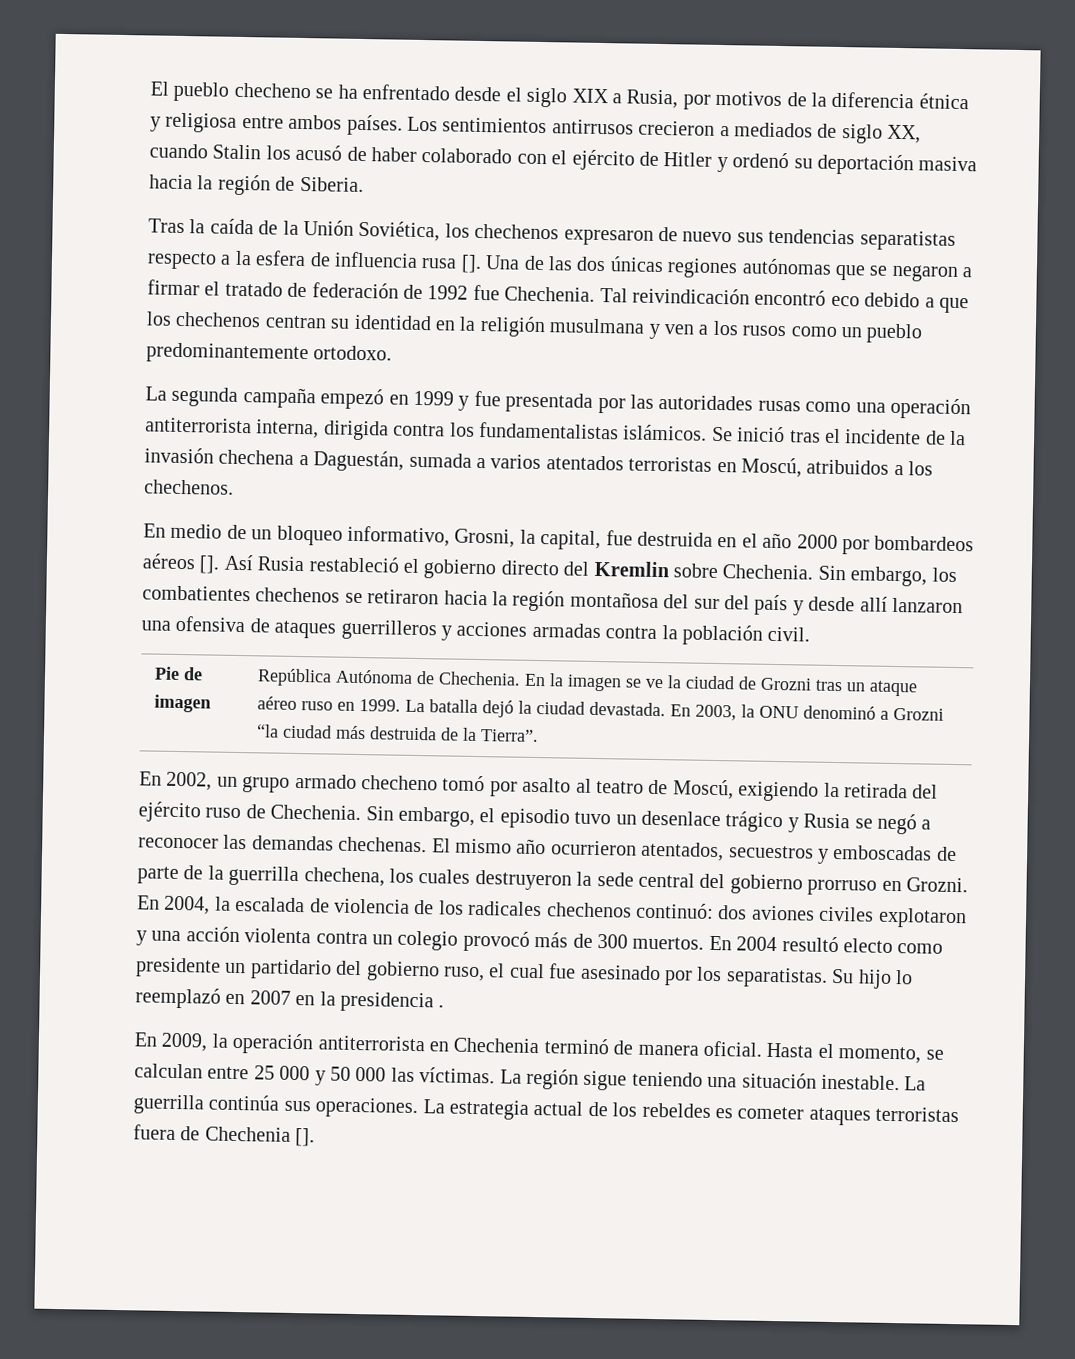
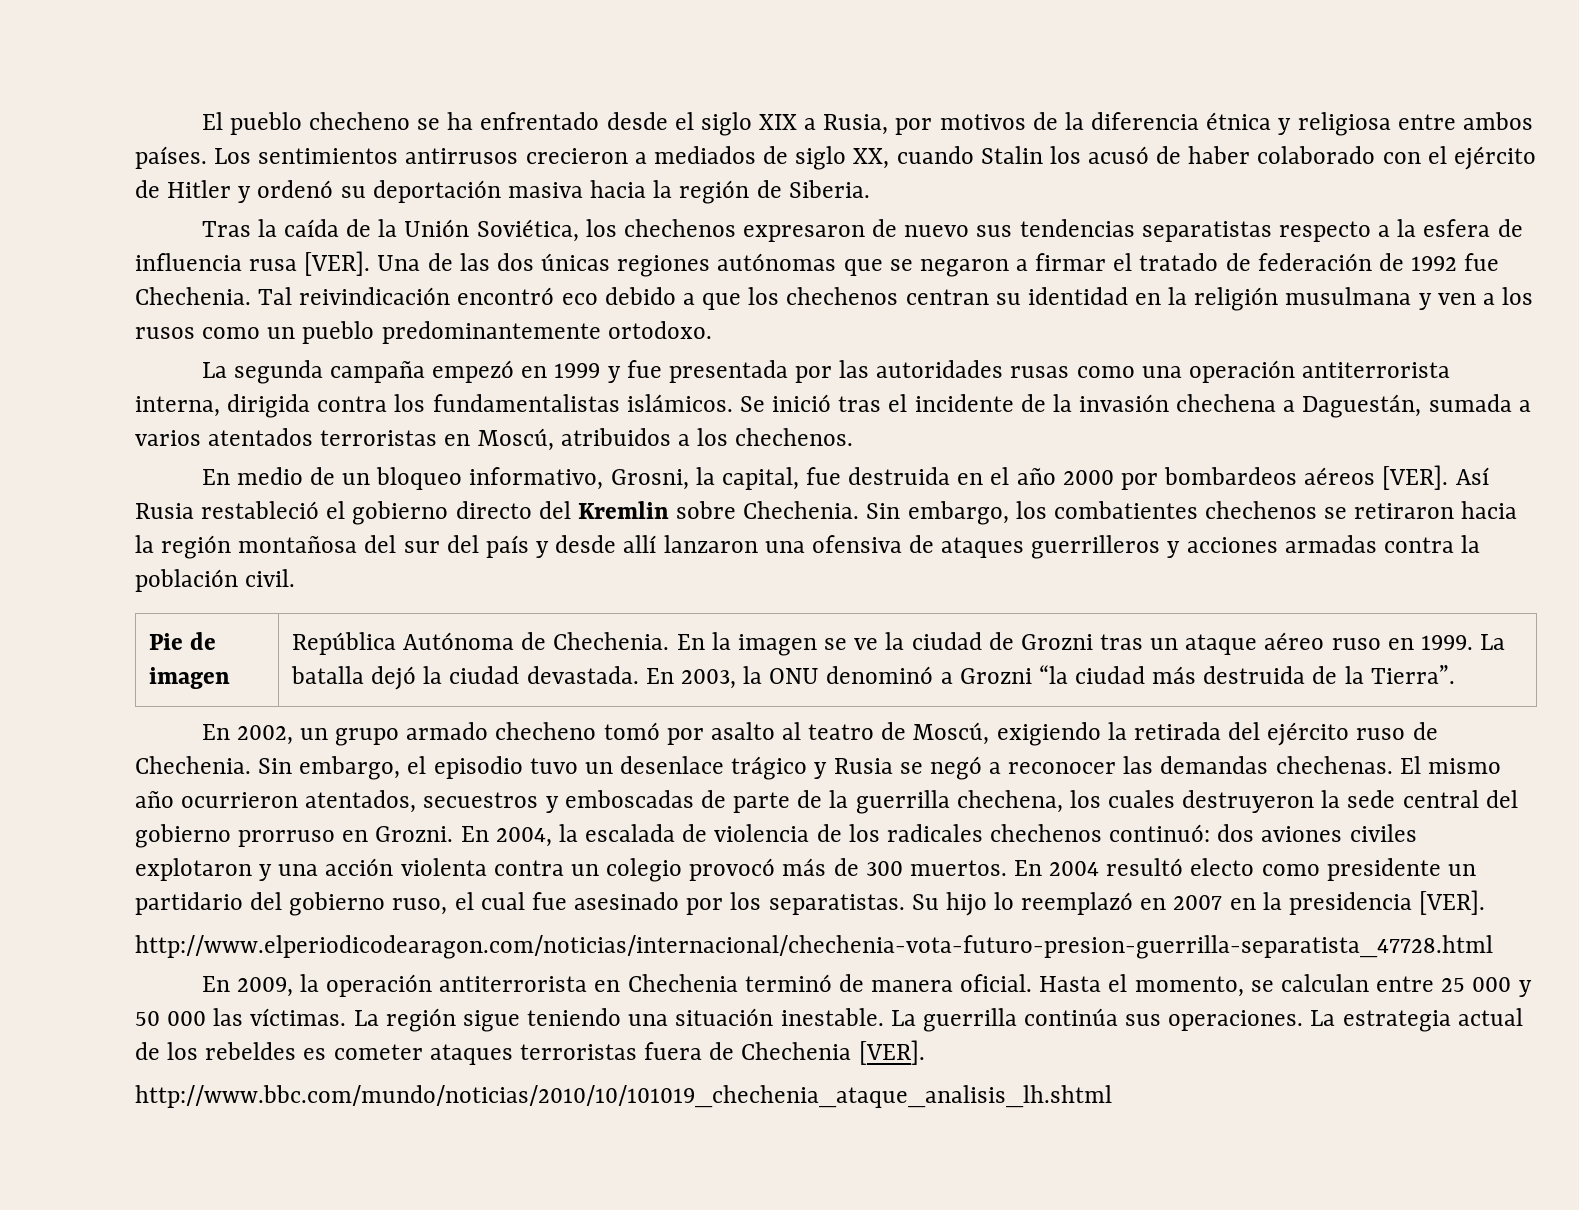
- Tras la caída de la Unión Soviética, los chechenos expresaron de nuevo sus tendencias separatistas respecto a la esfera de influencia rusa [].
+ Tras la caída de la Unión Soviética, los chechenos expresaron de nuevo sus tendencias separatistas respecto a la esfera de influencia rusa [VER].
- En medio de un bloqueo informativo, Grosni, la capital, fue destruida en el año 2000 por bombardeos aéreos [].
+ En medio de un bloqueo informativo, Grosni, la capital, fue destruida en el año 2000 por bombardeos aéreos [VER].
- Su hijo lo reemplazó en 2007 en la presidencia .
+ Su hijo lo reemplazó en 2007 en la presidencia [VER].
+ http://www.elperiodicodearagon.com/noticias/internacional/chechenia-vota-futuro-presion-guerrilla-separatista_47728.html
- La estrategia actual de los rebeldes es cometer ataques terroristas fuera de Chechenia [].
+ La estrategia actual de los rebeldes es cometer ataques terroristas fuera de Chechenia [VER].
+ http://www.bbc.com/mundo/noticias/2010/10/101019_chechenia_ataque_analisis_lh.shtml

